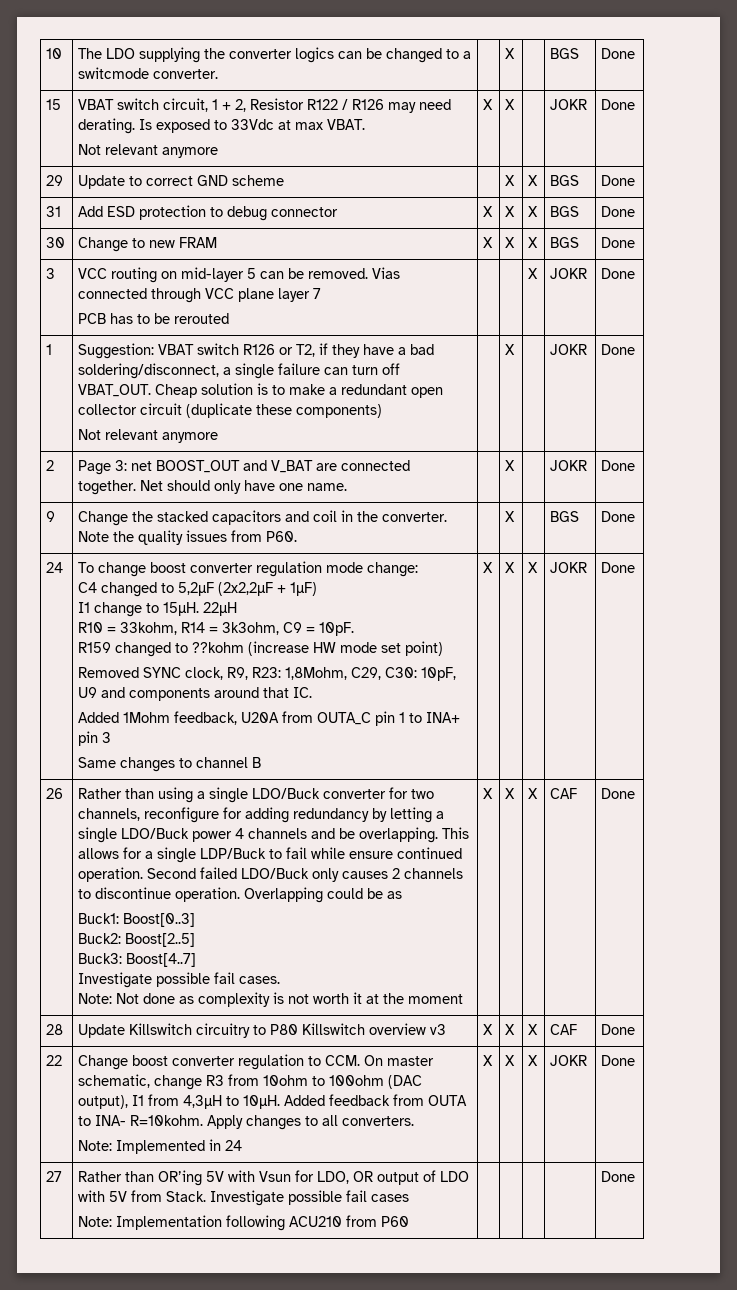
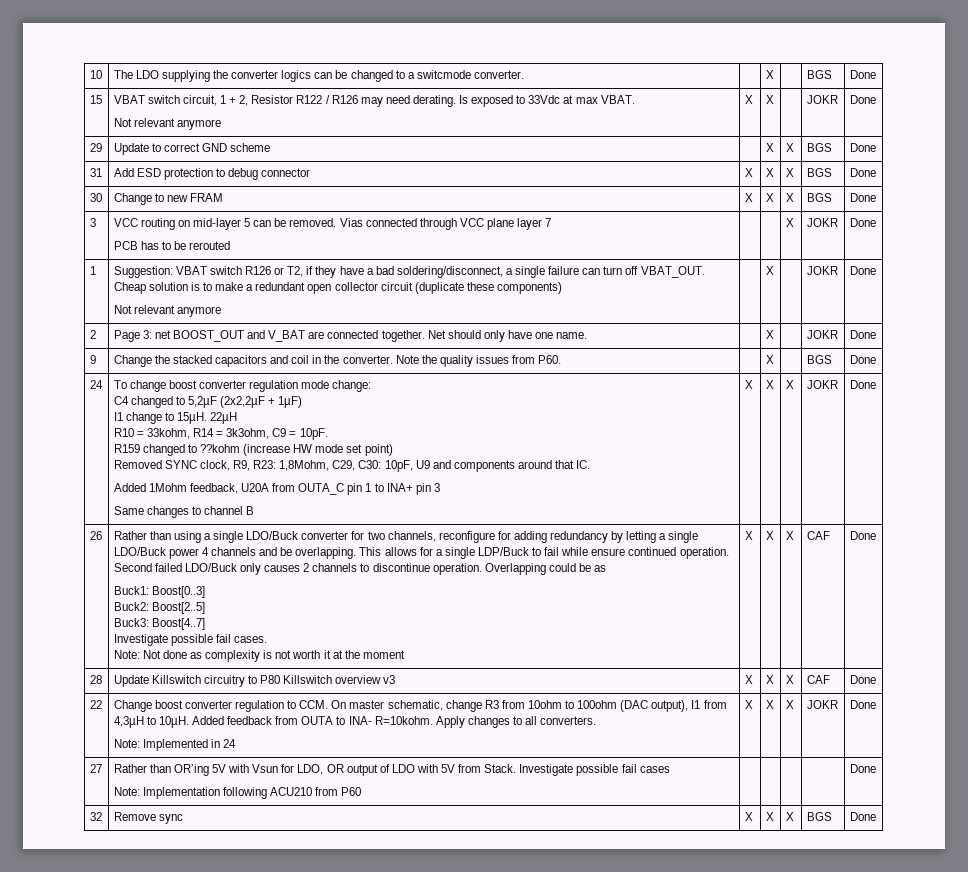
+ 32 | Remove sync | X | X | X | BGS | Done

